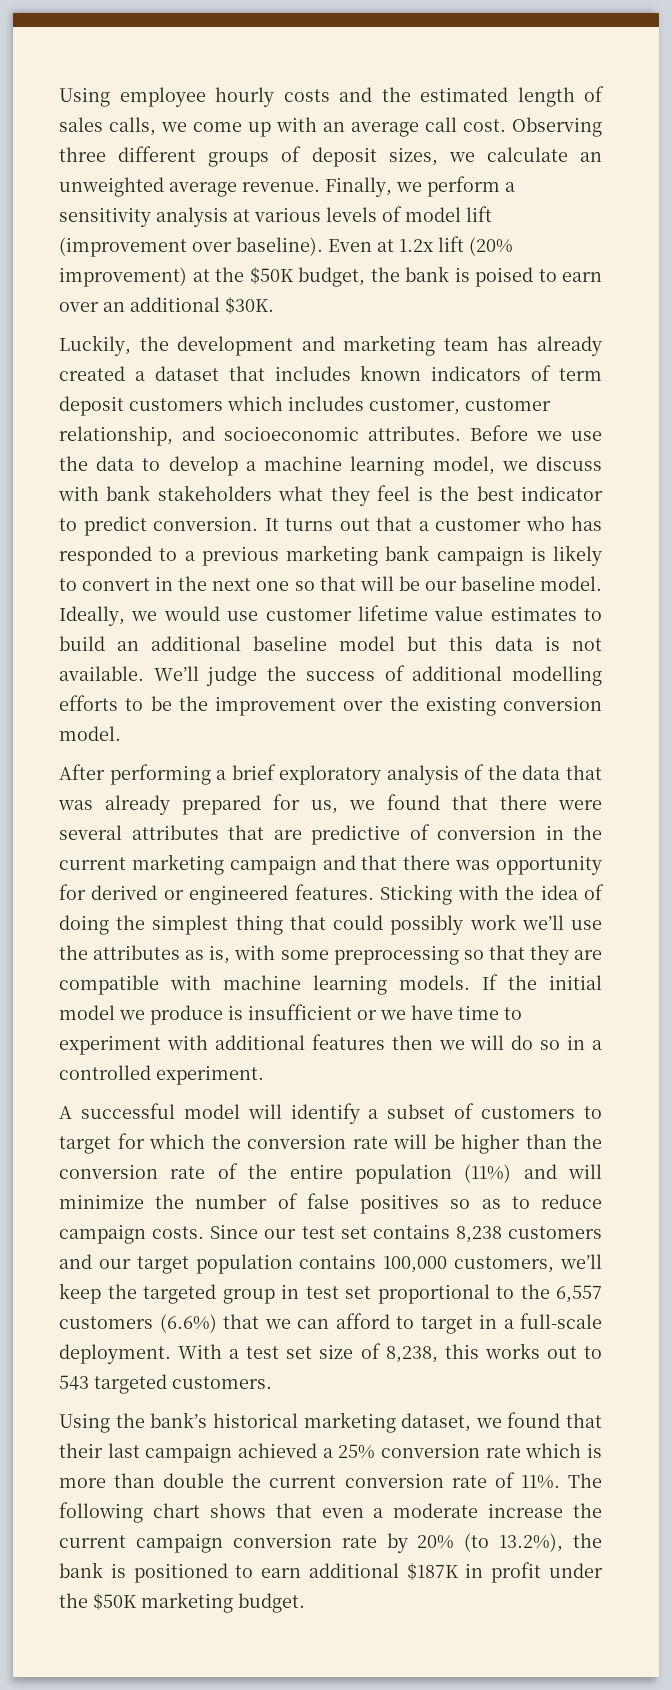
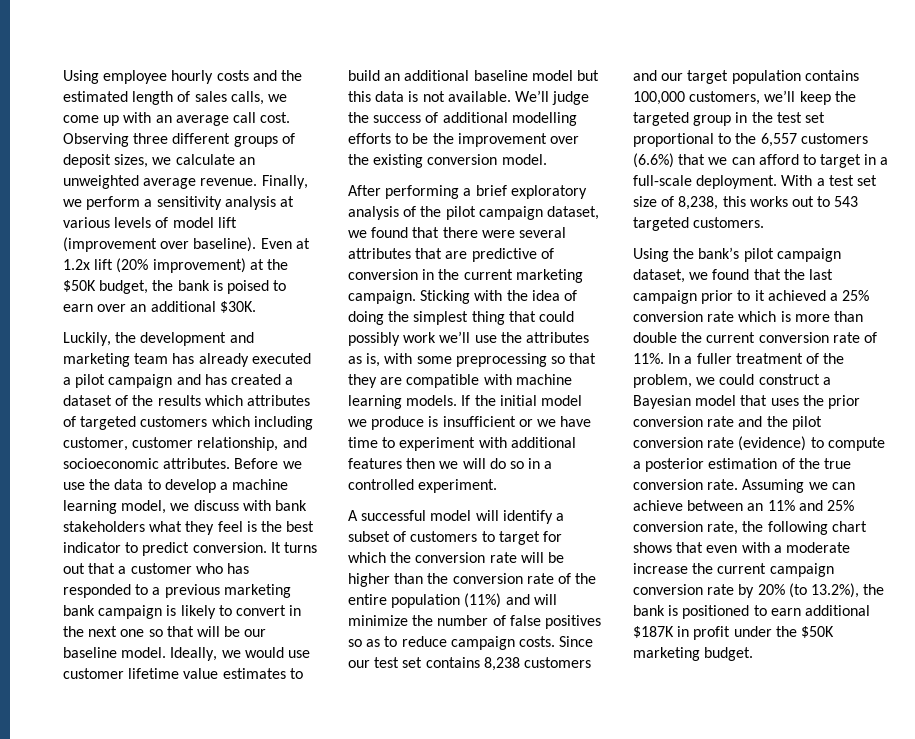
- Luckily, the development and marketing team has already created a dataset that includes known indicators of term deposit customers which includes customer, customer relationship, and socioeconomic attributes.
+ Luckily, the development and marketing team has already executed a pilot campaign and has created a dataset of the results which attributes of targeted customers which including customer, customer relationship, and socioeconomic attributes.
- After performing a brief exploratory analysis of the data that was already prepared for us, we found that there were several attributes that are predictive of conversion in the current marketing campaign and that there was opportunity for derived or engineered features.
+ After performing a brief exploratory analysis of the pilot campaign dataset, we found that there were several attributes that are predictive of conversion in the current marketing campaign.
- Since our test set contains 8,238 customers and our target population contains 100,000 customers, we’ll keep the targeted group in test set proportional to the 6,557 customers (6.6%) that we can afford to target in a full-scale deployment.
+ Since our test set contains 8,238 customers and our target population contains 100,000 customers, we’ll keep the targeted group in the test set proportional to the 6,557 customers (6.6%) that we can afford to target in a full-scale deployment.
- Using the bank’s historical marketing dataset, we found that their last campaign achieved a 25% conversion rate which is more than double the current conversion rate of 11%.
+ Using the bank’s pilot campaign dataset, we found that the last campaign prior to it achieved a 25% conversion rate which is more than double the current conversion rate of 11%.
- The following chart shows that even a moderate increase the current campaign conversion rate by 20% (to 13.2%), the bank is positioned to earn additional $187K in profit under the $50K marketing budget.
+ In a fuller treatment of the problem, we could construct a Bayesian model that uses the prior conversion rate and the pilot conversion rate (evidence) to compute a posterior estimation of the true conversion rate. Assuming we can achieve between an 11% and 25% conversion rate, the following chart shows that even with a moderate increase the current campaign conversion rate by 20% (to 13.2%), the bank is positioned to earn additional $187K in profit under the $50K marketing budget.

